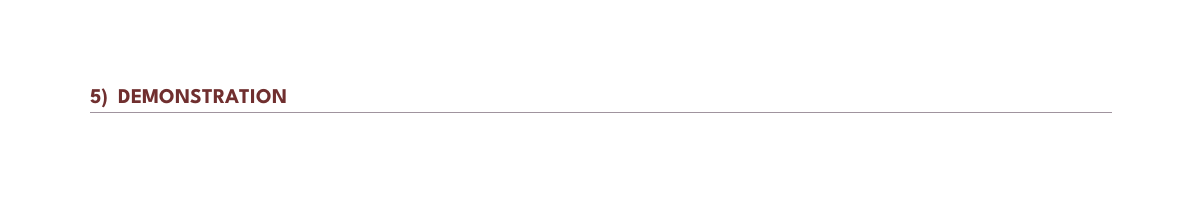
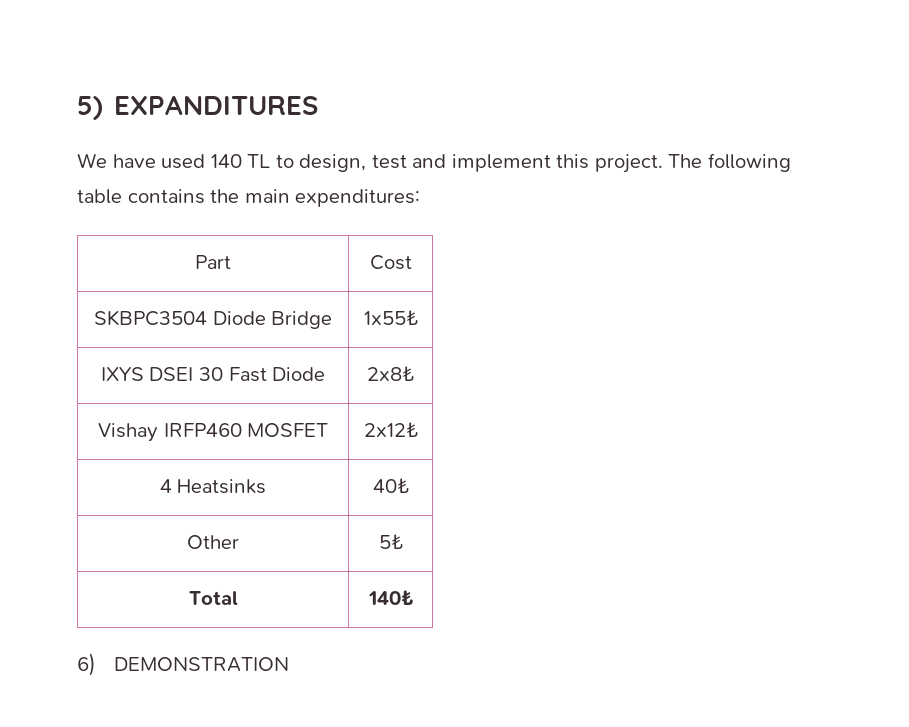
- 5) DEMONSTRATION
+ 5) EXPANDITURES
+ We have used 140 TL to design, test and implement this project. The following table contains the main expenditures:
+ Part | Cost
+ SKBPC3504 Diode Bridge | 1x55₺
+ IXYS DSEI 30 Fast Diode | 2x8₺
+ Vishay IRFP460 MOSFET | 2x12₺
+ 4 Heatsinks | 40₺
+ Other | 5₺
+ Total | 140₺
+ 6) DEMONSTRATION

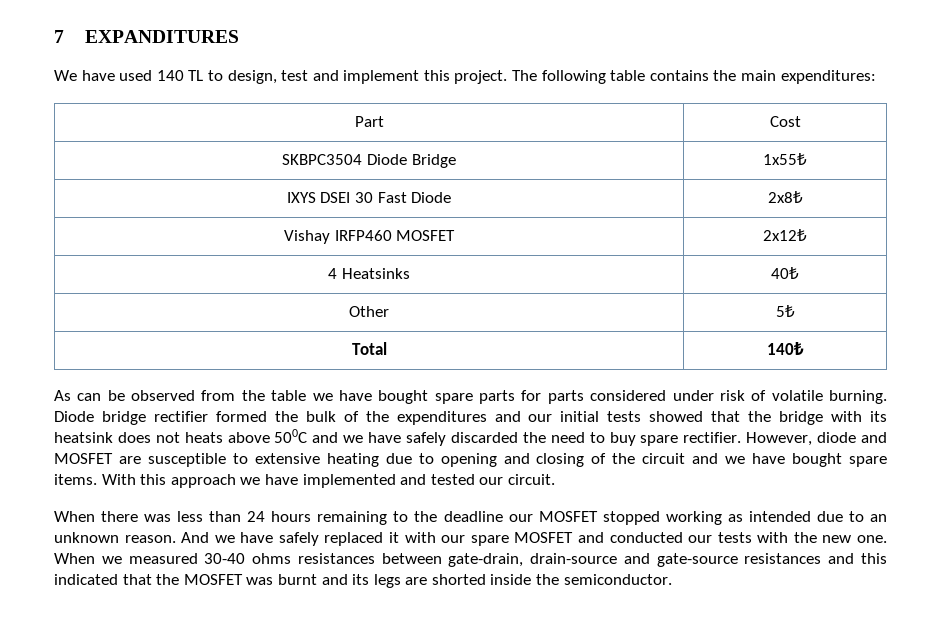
- 5) EXPANDITURES
+ 7 EXPANDITURES
- 6) DEMONSTRATION
+ As can be observed from the table we have bought spare parts for parts considered under risk of volatile burning. Diode bridge rectifier formed the bulk of the expenditures and our initial tests showed that the bridge with its heatsink does not heats above 500C and we have safely discarded the need to buy spare rectifier. However, diode and MOSFET are susceptible to extensive heating due to opening and closing of the circuit and we have bought spare items. With this approach we have implemented and tested our circuit.
+ When there was less than 24 hours remaining to the deadline our MOSFET stopped working as intended due to an unknown reason. And we have safely replaced it with our spare MOSFET and conducted our tests with the new one. When we measured 30-40 ohms resistances between gate-drain, drain-source and gate-source resistances and this indicated that the MOSFET was burnt and its legs are shorted inside the semiconductor.

